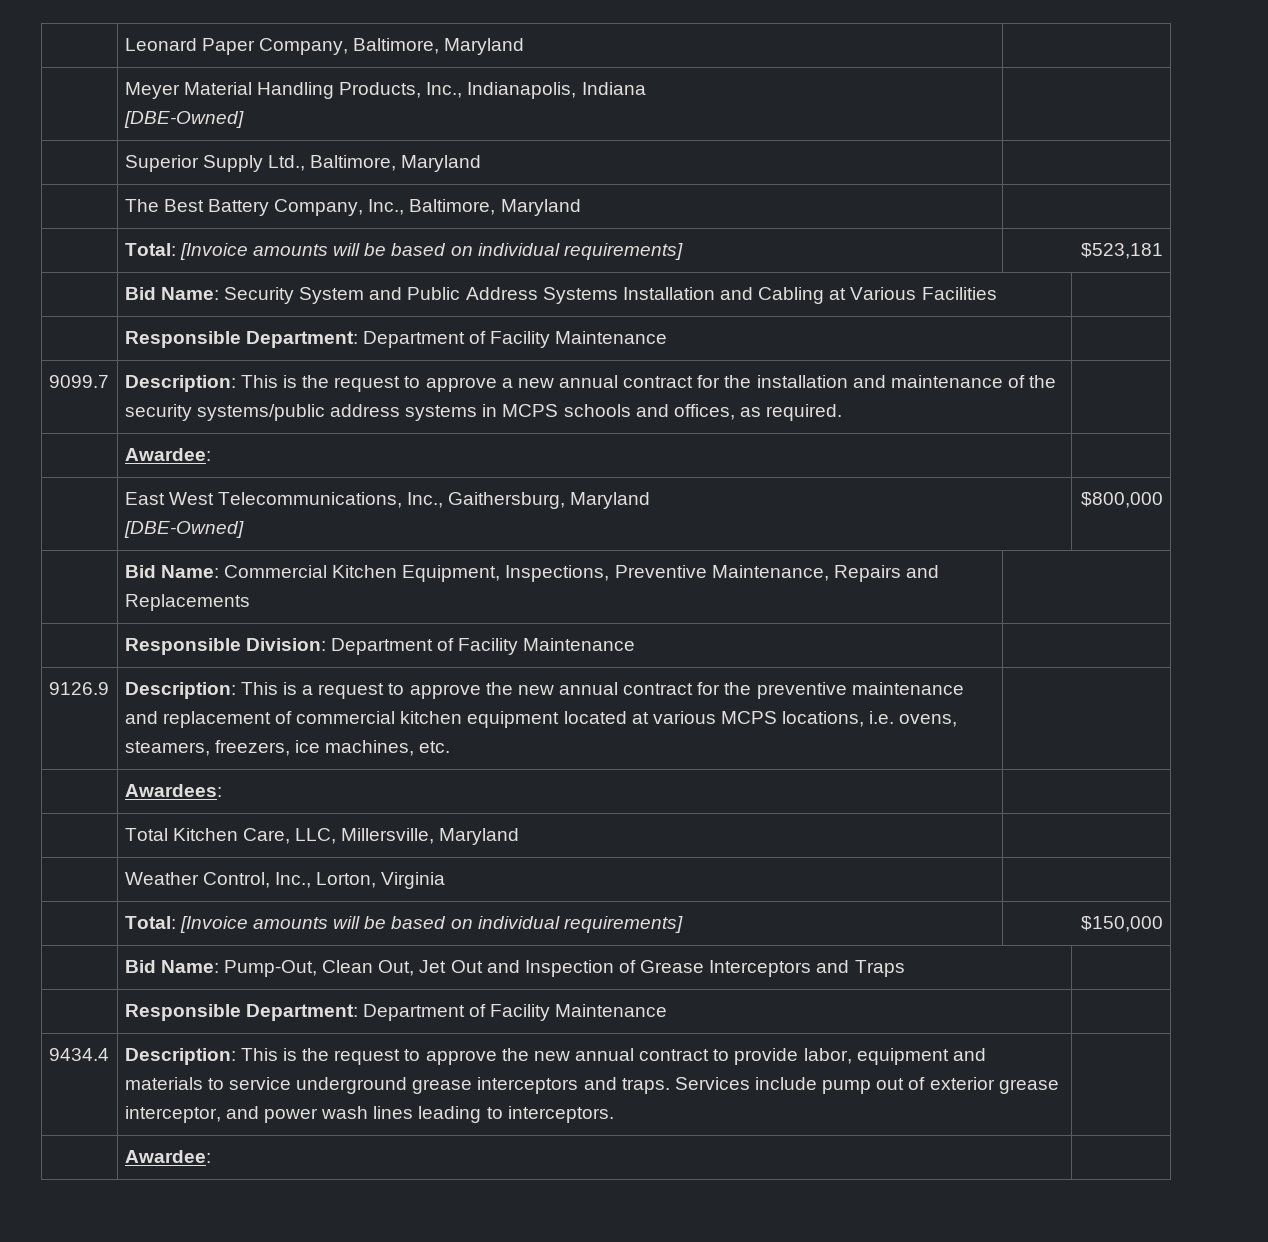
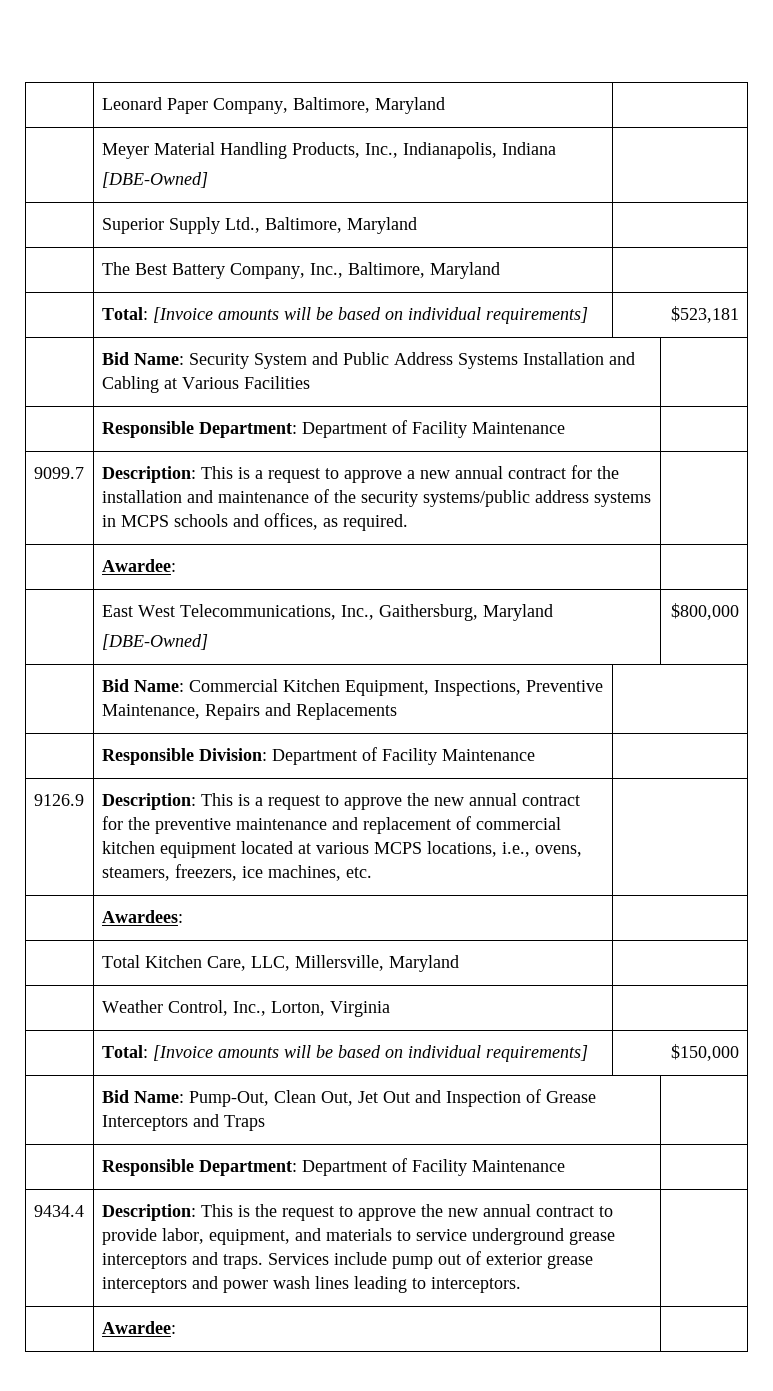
- 9099.7 | Description: This is the request to approve a new annual contract for the installation and maintenance of the security systems/public address systems in MCPS schools and offices, as required. |
+ 9099.7 | Description: This is a request to approve a new annual contract for the installation and maintenance of the security systems/public address systems in MCPS schools and offices, as required. |
- 9126.9 | Description: This is a request to approve the new annual contract for the preventive maintenance and replacement of commercial kitchen equipment located at various MCPS locations, i.e. ovens, steamers, freezers, ice machines, etc. |
+ 9126.9 | Description: This is a request to approve the new annual contract for the preventive maintenance and replacement of commercial kitchen equipment located at various MCPS locations, i.e., ovens, steamers, freezers, ice machines, etc. |
- 9434.4 | Description: This is the request to approve the new annual contract to provide labor, equipment and materials to service underground grease interceptors and traps. Services include pump out of exterior grease interceptor, and power wash lines leading to interceptors. |
+ 9434.4 | Description: This is the request to approve the new annual contract to provide labor, equipment, and materials to service underground grease interceptors and traps. Services include pump out of exterior grease interceptors and power wash lines leading to interceptors. |

